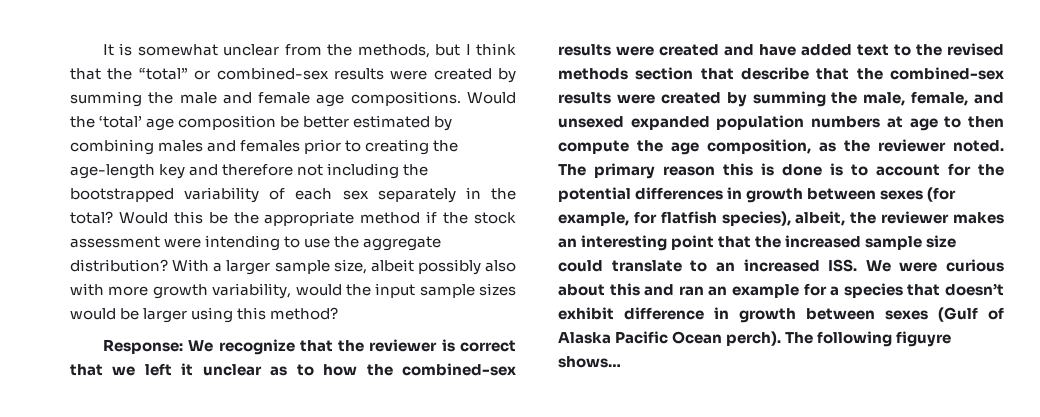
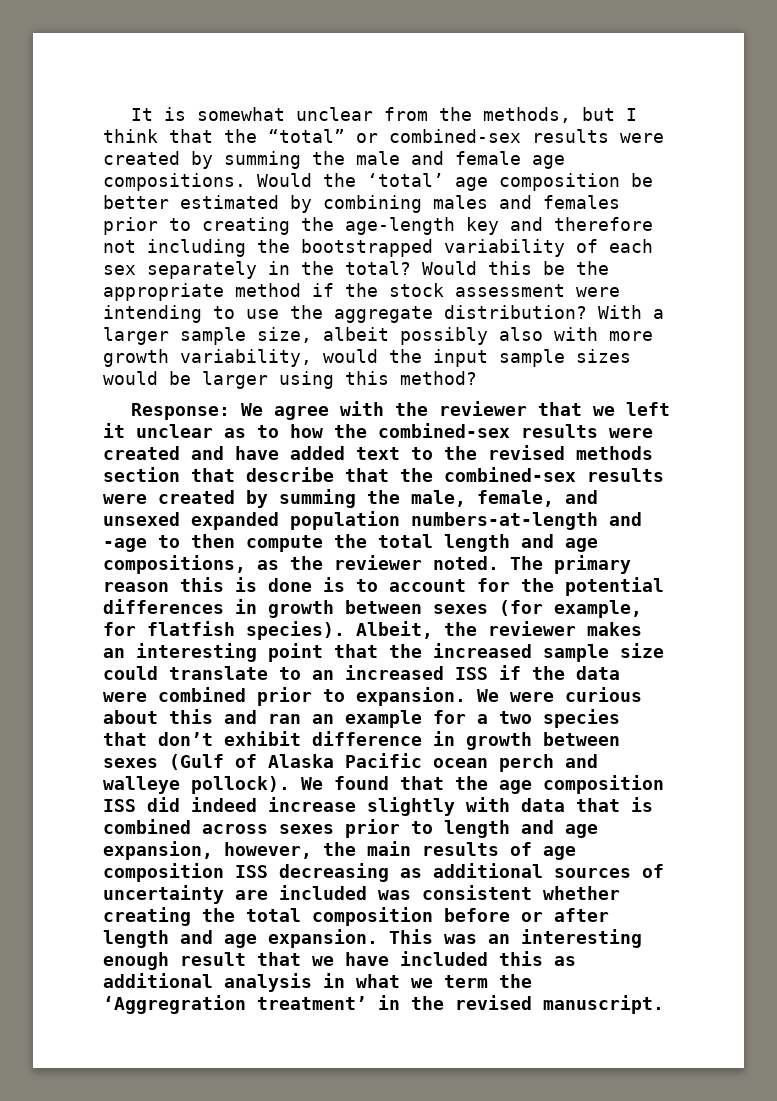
- Response: We recognize that the reviewer is correct that we left it unclear as to how the combined-sex results were created and have added text to the revised methods section that describe that the combined-sex results were created by summing the male, female, and unsexed expanded population numbers at age to then compute the age composition, as the reviewer noted.
+ Response: We agree with the reviewer that we left it unclear as to how the combined-sex results were created and have added text to the revised methods section that describe that the combined-sex results were created by summing the male, female, and unsexed expanded population numbers-at-length and -age to then compute the total length and age compositions, as the reviewer noted.
- The primary reason this is done is to account for the potential differences in growth between sexes (for example, for flatfish species), albeit, the reviewer makes an interesting point that the increased sample size could translate to an increased ISS. We were curious about this and ran an example for a species that doesn’t exhibit difference in growth between sexes (Gulf of Alaska Pacific Ocean perch). The following figuyre shows…
+ The primary reason this is done is to account for the potential differences in growth between sexes (for example, for flatfish species). Albeit, the reviewer makes an interesting point that the increased sample size could translate to an increased ISS if the data were combined prior to expansion. We were curious about this and ran an example for a two species that don’t exhibit difference in growth between sexes (Gulf of Alaska Pacific ocean perch and walleye pollock). We found that the age composition ISS did indeed increase slightly with data that is combined across sexes prior to length and age expansion, however, the main results of age composition ISS decreasing as additional sources of uncertainty are included was consistent whether creating the total composition before or after length and age expansion. This was an interesting enough result that we have included this as additional analysis in what we term the ‘Aggregration treatment’ in the revised manuscript.

